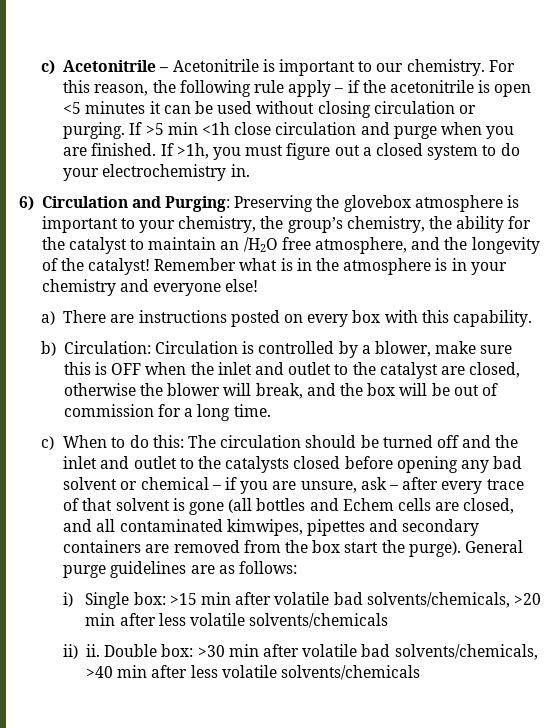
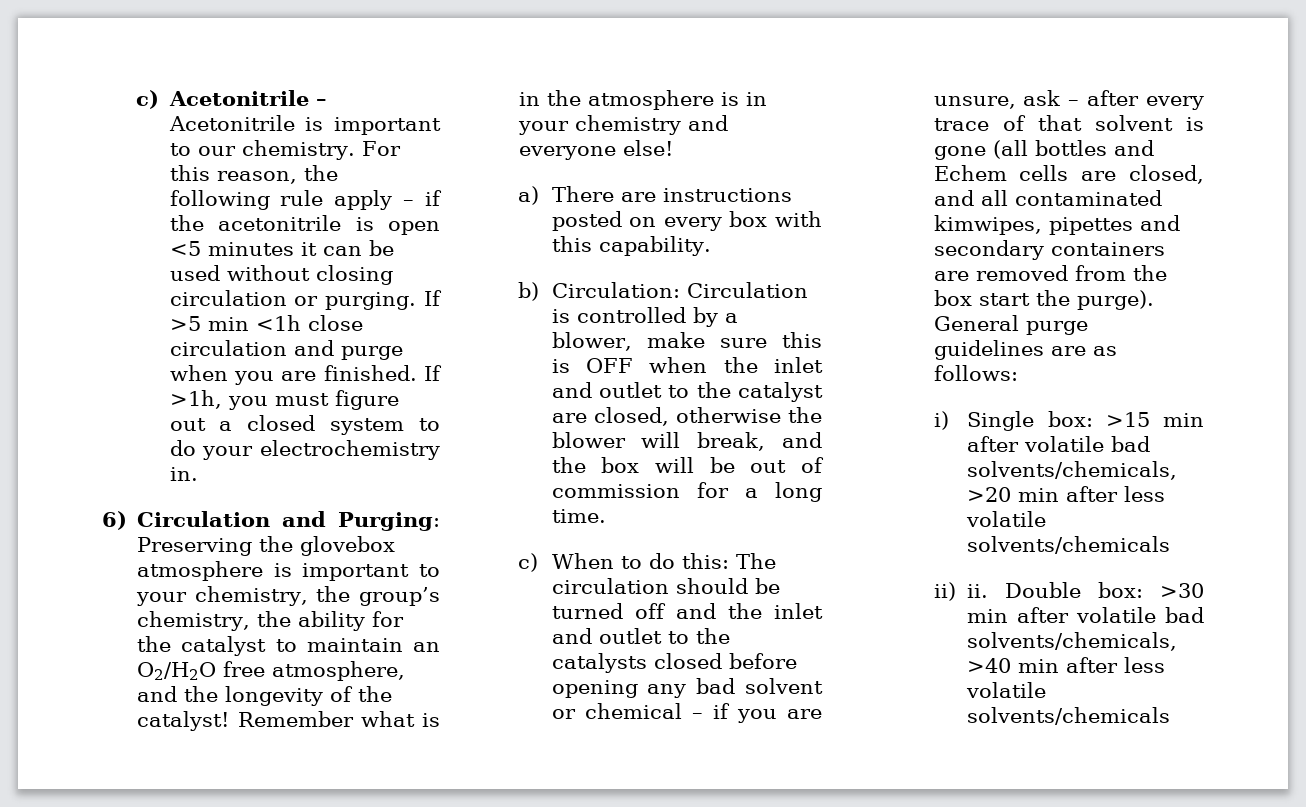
- 6) Circulation and Purging: Preserving the glovebox atmosphere is important to your chemistry, the group’s chemistry, the ability for the catalyst to maintain an /H2O free atmosphere, and the longevity of the catalyst!
+ 6) Circulation and Purging: Preserving the glovebox atmosphere is important to your chemistry, the group’s chemistry, the ability for the catalyst to maintain an O2/H2O free atmosphere, and the longevity of the catalyst!

